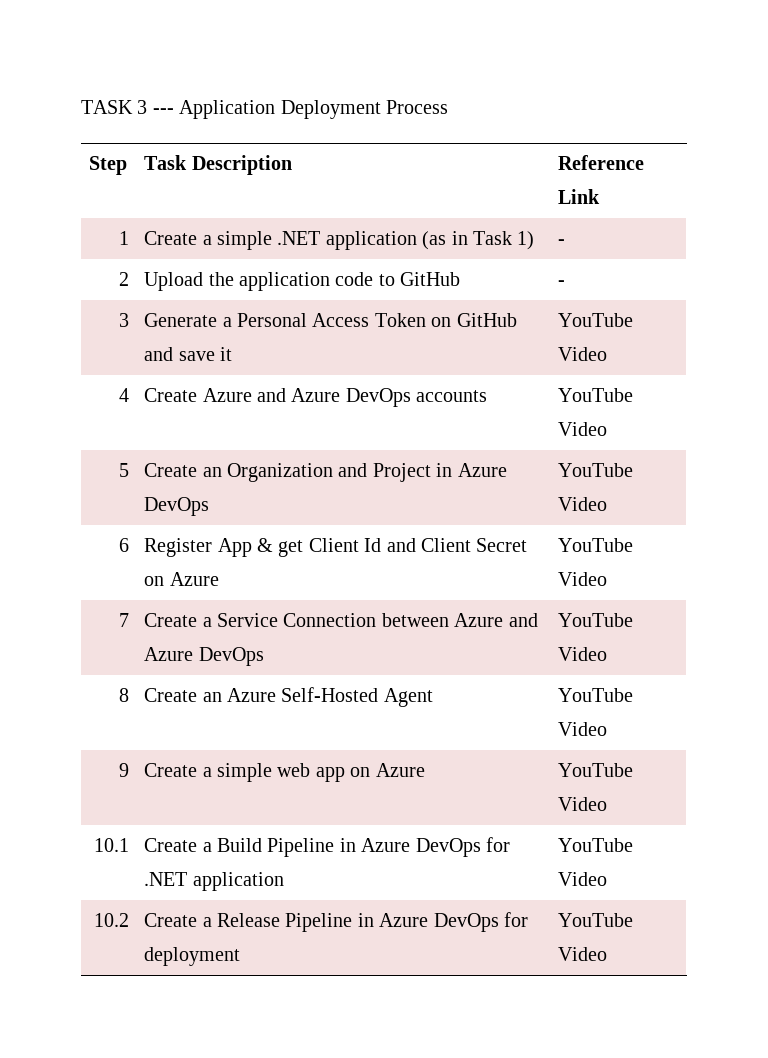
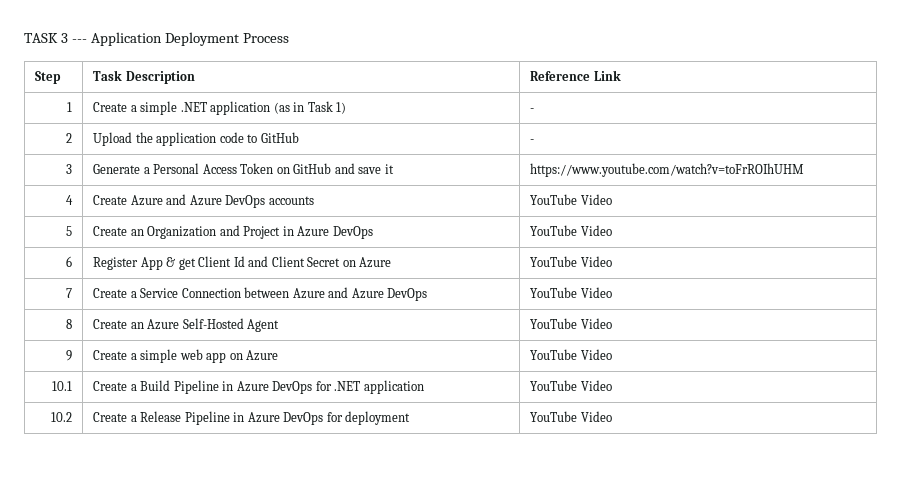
- 3 | Generate a Personal Access Token on GitHub and save it | YouTube Video
+ 3 | Generate a Personal Access Token on GitHub and save it | https://www.youtube.com/watch?v=toFrROIhUHM

